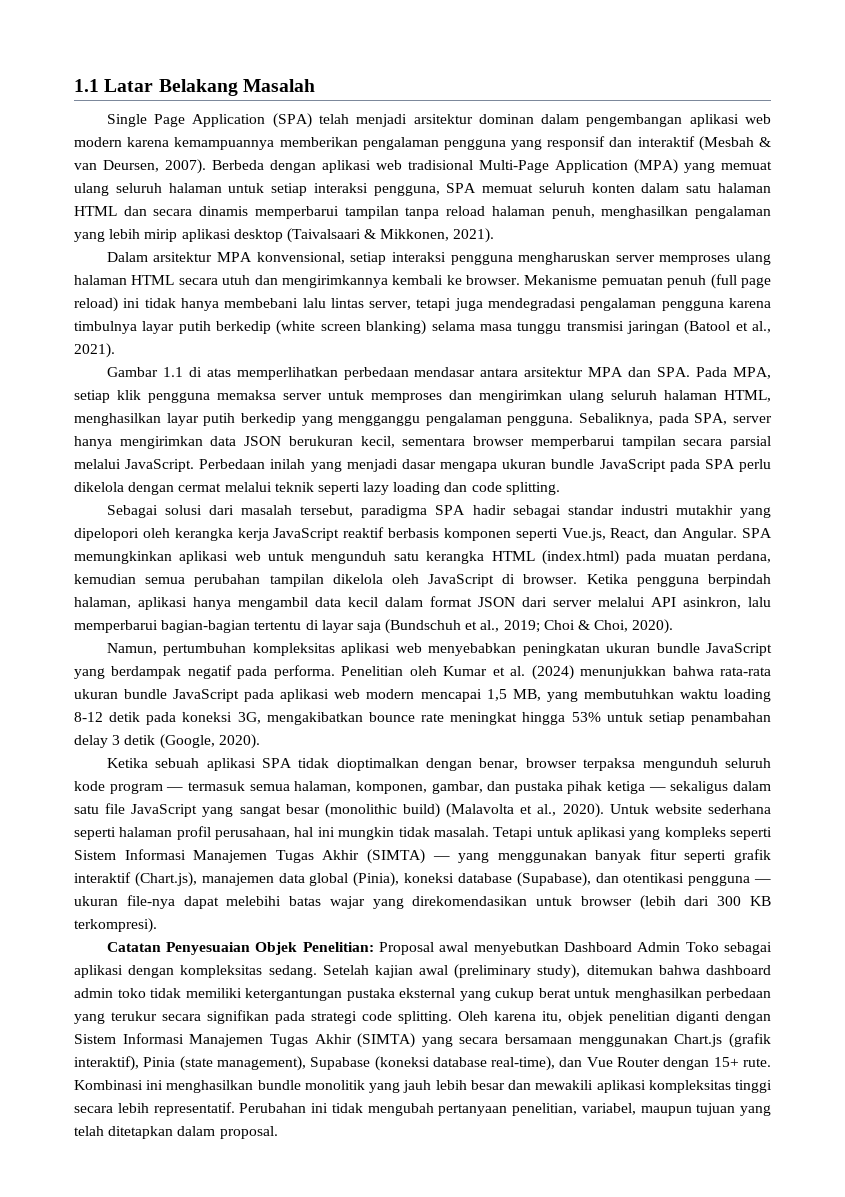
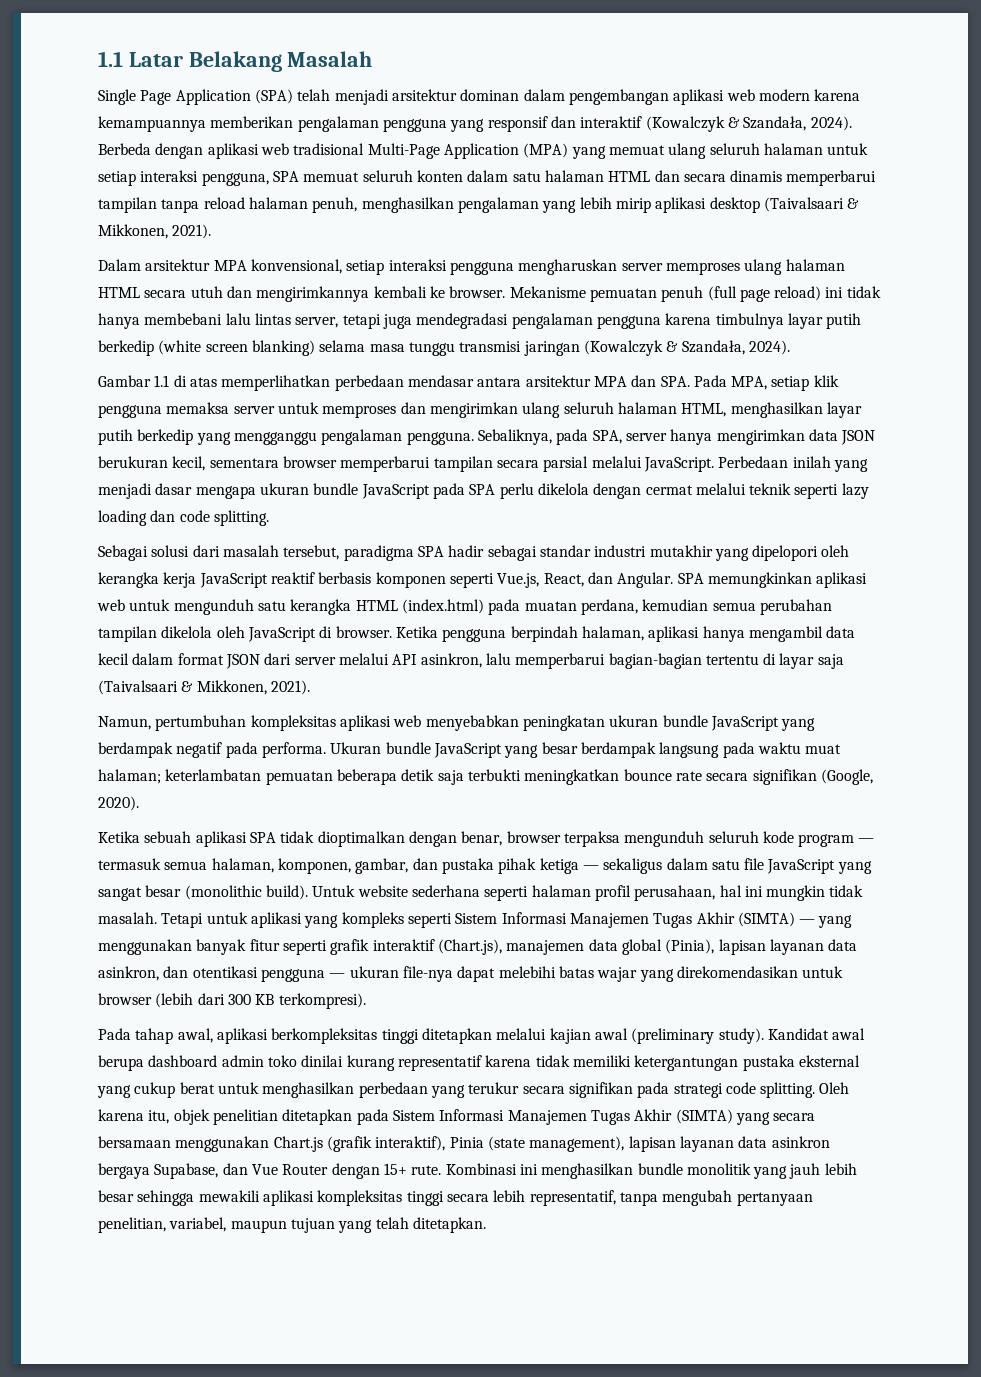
- Single Page Application (SPA) telah menjadi arsitektur dominan dalam pengembangan aplikasi web modern karena kemampuannya memberikan pengalaman pengguna yang responsif dan interaktif (Mesbah & van Deursen, 2007).
+ Single Page Application (SPA) telah menjadi arsitektur dominan dalam pengembangan aplikasi web modern karena kemampuannya memberikan pengalaman pengguna yang responsif dan interaktif (Kowalczyk & Szandała, 2024).
- Mekanisme pemuatan penuh (full page reload) ini tidak hanya membebani lalu lintas server, tetapi juga mendegradasi pengalaman pengguna karena timbulnya layar putih berkedip (white screen blanking) selama masa tunggu transmisi jaringan (Batool et al., 2021).
+ Mekanisme pemuatan penuh (full page reload) ini tidak hanya membebani lalu lintas server, tetapi juga mendegradasi pengalaman pengguna karena timbulnya layar putih berkedip (white screen blanking) selama masa tunggu transmisi jaringan (Kowalczyk & Szandała, 2024).
- Ketika pengguna berpindah halaman, aplikasi hanya mengambil data kecil dalam format JSON dari server melalui API asinkron, lalu memperbarui bagian-bagian tertentu di layar saja (Bundschuh et al., 2019; Choi & Choi, 2020).
+ Ketika pengguna berpindah halaman, aplikasi hanya mengambil data kecil dalam format JSON dari server melalui API asinkron, lalu memperbarui bagian-bagian tertentu di layar saja (Taivalsaari & Mikkonen, 2021).
- Penelitian oleh Kumar et al. (2024) menunjukkan bahwa rata-rata ukuran bundle JavaScript pada aplikasi web modern mencapai 1,5 MB, yang membutuhkan waktu loading 8-12 detik pada koneksi 3G, mengakibatkan bounce rate meningkat hingga 53% untuk setiap penambahan delay 3 detik (Google, 2020).
+ Ukuran bundle JavaScript yang besar berdampak langsung pada waktu muat halaman; keterlambatan pemuatan beberapa detik saja terbukti meningkatkan bounce rate secara signifikan (Google, 2020).
- Ketika sebuah aplikasi SPA tidak dioptimalkan dengan benar, browser terpaksa mengunduh seluruh kode program — termasuk semua halaman, komponen, gambar, dan pustaka pihak ketiga — sekaligus dalam satu file JavaScript yang sangat besar (monolithic build) (Malavolta et al., 2020).
+ Ketika sebuah aplikasi SPA tidak dioptimalkan dengan benar, browser terpaksa mengunduh seluruh kode program — termasuk semua halaman, komponen, gambar, dan pustaka pihak ketiga — sekaligus dalam satu file JavaScript yang sangat besar (monolithic build).
- Tetapi untuk aplikasi yang kompleks seperti Sistem Informasi Manajemen Tugas Akhir (SIMTA) — yang menggunakan banyak fitur seperti grafik interaktif (Chart.js), manajemen data global (Pinia), koneksi database (Supabase), dan otentikasi pengguna — ukuran file-nya dapat melebihi batas wajar yang direkomendasikan untuk browser (lebih dari 300 KB terkompresi).
+ Tetapi untuk aplikasi yang kompleks seperti Sistem Informasi Manajemen Tugas Akhir (SIMTA) — yang menggunakan banyak fitur seperti grafik interaktif (Chart.js), manajemen data global (Pinia), lapisan layanan data asinkron, dan otentikasi pengguna — ukuran file-nya dapat melebihi batas wajar yang direkomendasikan untuk browser (lebih dari 300 KB terkompresi).
- Catatan Penyesuaian Objek Penelitian: Proposal awal menyebutkan Dashboard Admin Toko sebagai aplikasi dengan kompleksitas sedang. Setelah kajian awal (preliminary study), ditemukan bahwa dashboard admin toko tidak memiliki ketergantungan pustaka eksternal yang cukup berat untuk menghasilkan perbedaan yang terukur secara signifikan pada strategi code splitting.
+ Pada tahap awal, aplikasi berkompleksitas tinggi ditetapkan melalui kajian awal (preliminary study). Kandidat awal berupa dashboard admin toko dinilai kurang representatif karena tidak memiliki ketergantungan pustaka eksternal yang cukup berat untuk menghasilkan perbedaan yang terukur secara signifikan pada strategi code splitting.
- Oleh karena itu, objek penelitian diganti dengan Sistem Informasi Manajemen Tugas Akhir (SIMTA) yang secara bersamaan menggunakan Chart.js (grafik interaktif), Pinia (state management), Supabase (koneksi database real-time), dan Vue Router dengan 15+ rute.
+ Oleh karena itu, objek penelitian ditetapkan pada Sistem Informasi Manajemen Tugas Akhir (SIMTA) yang secara bersamaan menggunakan Chart.js (grafik interaktif), Pinia (state management), lapisan layanan data asinkron bergaya Supabase, dan Vue Router dengan 15+ rute.
- Kombinasi ini menghasilkan bundle monolitik yang jauh lebih besar dan mewakili aplikasi kompleksitas tinggi secara lebih representatif. Perubahan ini tidak mengubah pertanyaan penelitian, variabel, maupun tujuan yang telah ditetapkan dalam proposal.
+ Kombinasi ini menghasilkan bundle monolitik yang jauh lebih besar sehingga mewakili aplikasi kompleksitas tinggi secara lebih representatif, tanpa mengubah pertanyaan penelitian, variabel, maupun tujuan yang telah ditetapkan.

